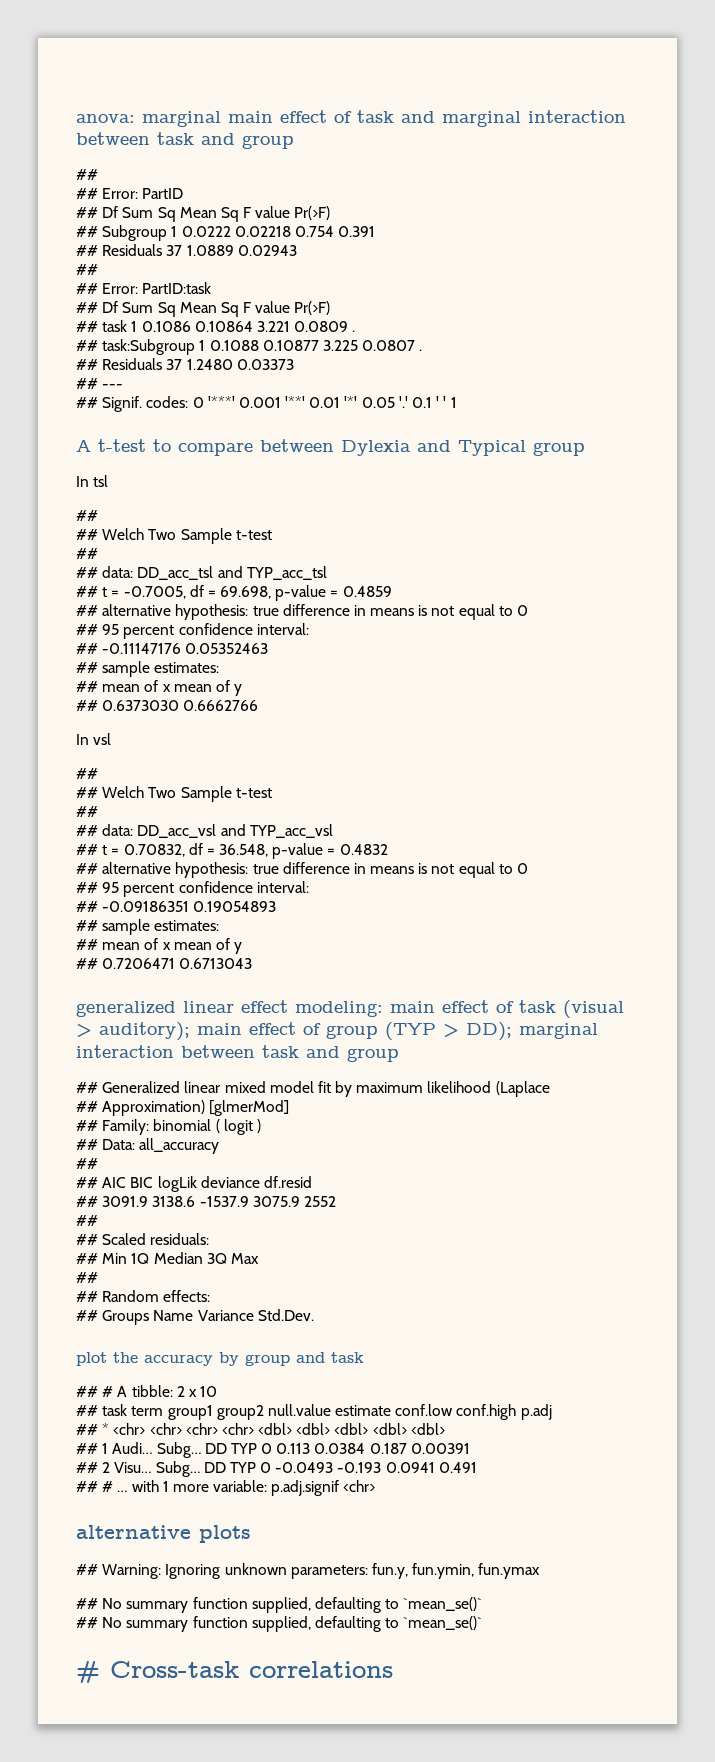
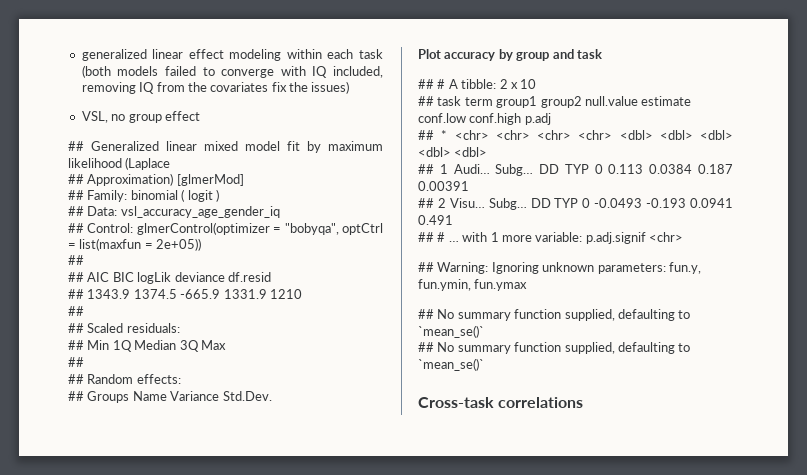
- anova: marginal main effect of task and marginal interaction between task and group
- ##
- ## Error: PartID
- ## Df Sum Sq Mean Sq F value Pr(>F)
- ## Subgroup 1 0.0222 0.02218 0.754 0.391
- ## Residuals 37 1.0889 0.02943
- ##
- ## Error: PartID:task
- ## Df Sum Sq Mean Sq F value Pr(>F)
- ## task 1 0.1086 0.10864 3.221 0.0809 .
- ## task:Subgroup 1 0.1088 0.10877 3.225 0.0807 .
- ## Residuals 37 1.2480 0.03373
- ## ---
- ## Signif. codes: 0 '***' 0.001 '**' 0.01 '*' 0.05 '.' 0.1 ' ' 1
- A t-test to compare between Dylexia and Typical group
- In tsl
- ##
- ## Welch Two Sample t-test
- ##
- ## data: DD_acc_tsl and TYP_acc_tsl
- ## t = -0.7005, df = 69.698, p-value = 0.4859
- ## alternative hypothesis: true difference in means is not equal to 0
- ## 95 percent confidence interval:
- ## -0.11147176 0.05352463
- ## sample estimates:
- ## mean of x mean of y
- ## 0.6373030 0.6662766
- In vsl
- ##
- ## Welch Two Sample t-test
- ##
- ## data: DD_acc_vsl and TYP_acc_vsl
- ## t = 0.70832, df = 36.548, p-value = 0.4832
- ## alternative hypothesis: true difference in means is not equal to 0
- ## 95 percent confidence interval:
- ## -0.09186351 0.19054893
- ## sample estimates:
- ## mean of x mean of y
- ## 0.7206471 0.6713043
- generalized linear effect modeling: main effect of task (visual > auditory); main effect of group (TYP > DD); marginal interaction between task and group
+ generalized linear effect modeling within each task (both models failed to converge with IQ included, removing IQ from the covariates fix the issues)
+ VSL, no group effect
- ## Data: all_accuracy
+ ## Data: vsl_accuracy_age_gender_iq
+ ## Control: glmerControl(optimizer = "bobyqa", optCtrl = list(maxfun = 2e+05))
- ## 3091.9 3138.6 -1537.9 3075.9 2552
+ ## 1343.9 1374.5 -665.9 1331.9 1210
- plot the accuracy by group and task
+ Plot accuracy by group and task
- alternative plots
- # Cross-task correlations
+ Cross-task correlations

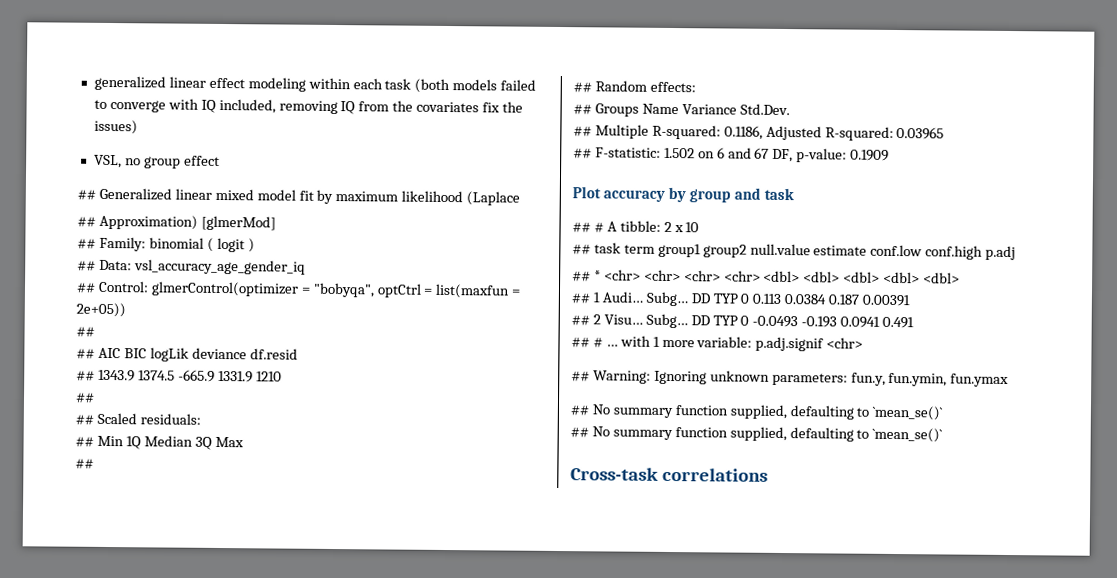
+ ## Multiple R-squared: 0.1186, Adjusted R-squared: 0.03965
+ ## F-statistic: 1.502 on 6 and 67 DF, p-value: 0.1909

